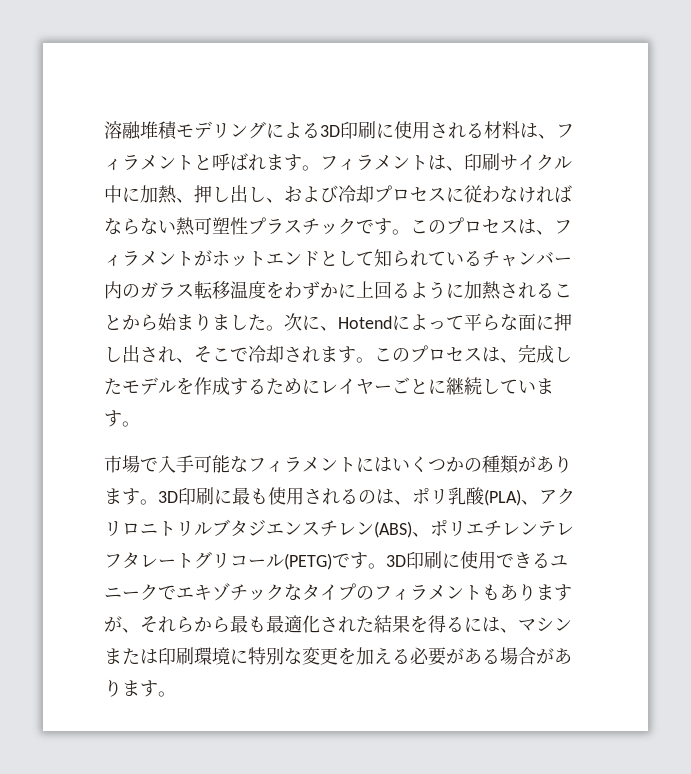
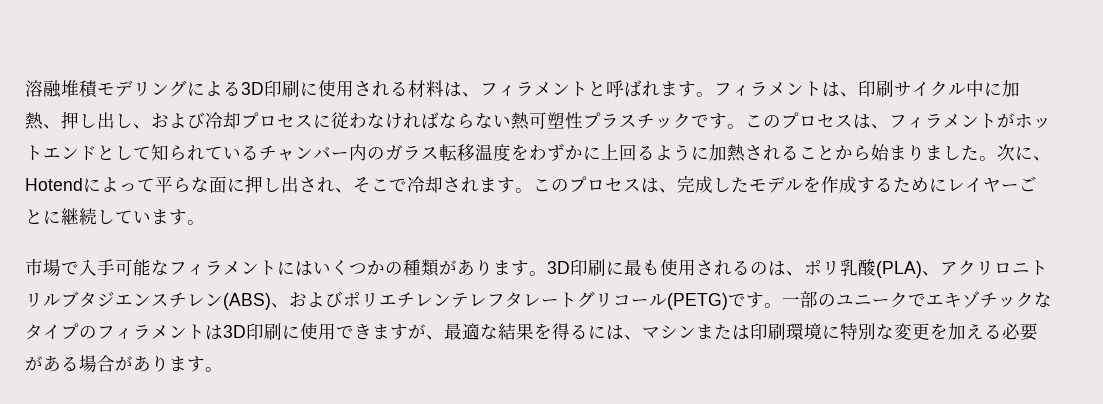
- 3D印刷に最も使用されるのは、ポリ乳酸(PLA)、アクリロニトリルブタジエンスチレン(ABS)、ポリエチレンテレフタレートグリコール(PETG)です。
+ 3D印刷に最も使用されるのは、ポリ乳酸(PLA)、アクリロニトリルブタジエンスチレン(ABS)、およびポリエチレンテレフタレートグリコール(PETG)です。
- 3D印刷に使用できるユニークでエキゾチックなタイプのフィラメントもありますが、それらから最も最適化された結果を得るには、マシンまたは印刷環境に特別な変更を加える必要がある場合があります。
+ 一部のユニークでエキゾチックなタイプのフィラメントは3D印刷に使用できますが、最適な結果を得るには、マシンまたは印刷環境に特別な変更を加える必要がある場合があります。

